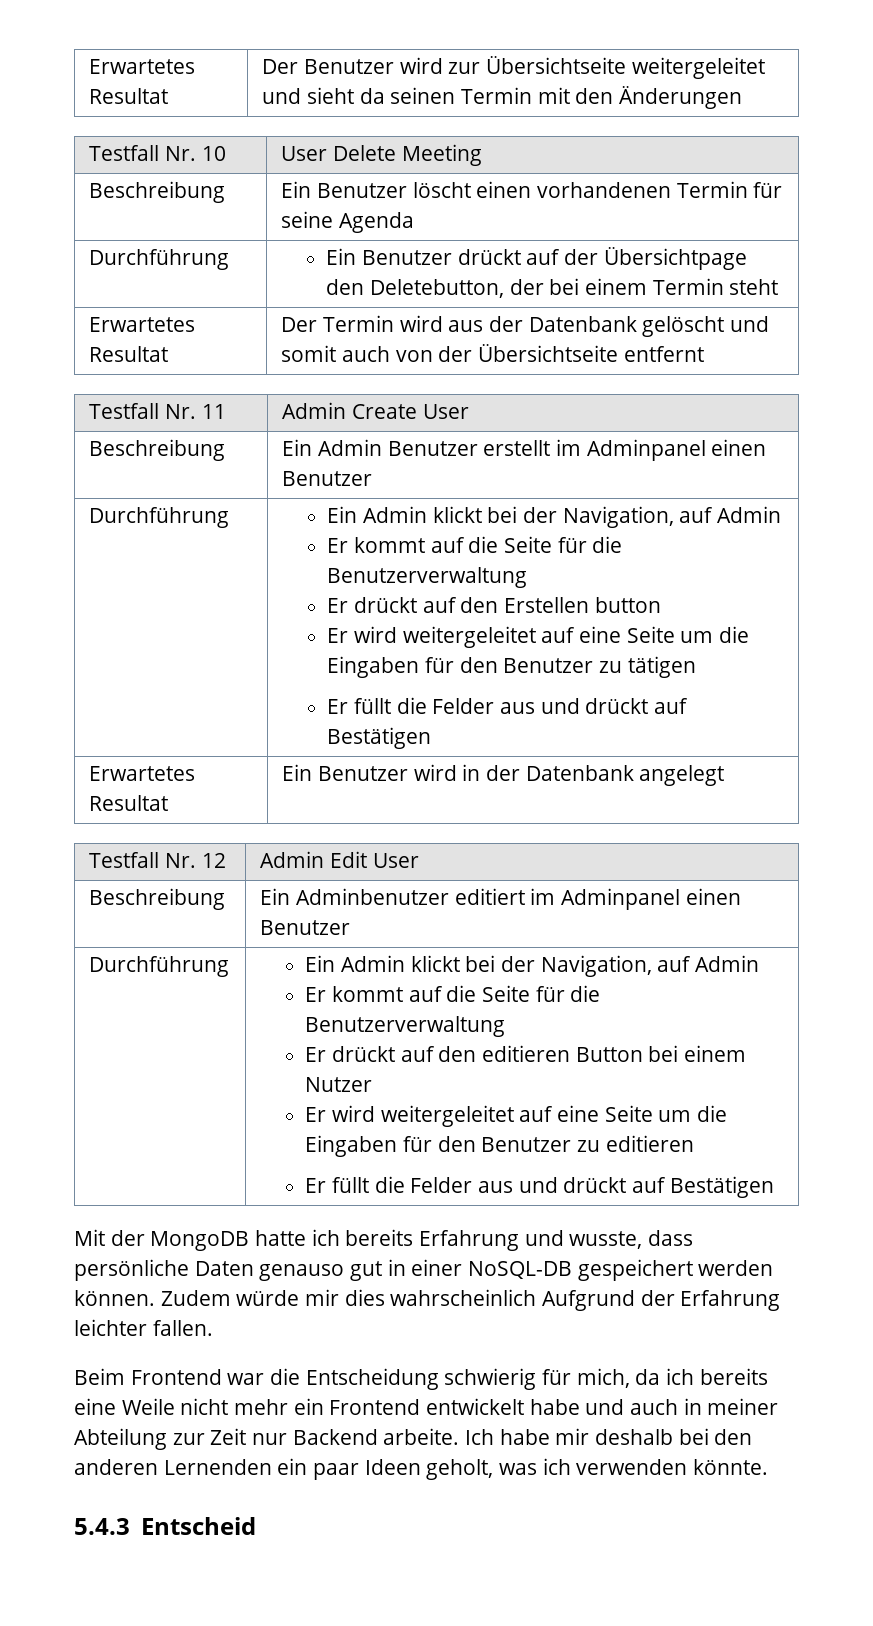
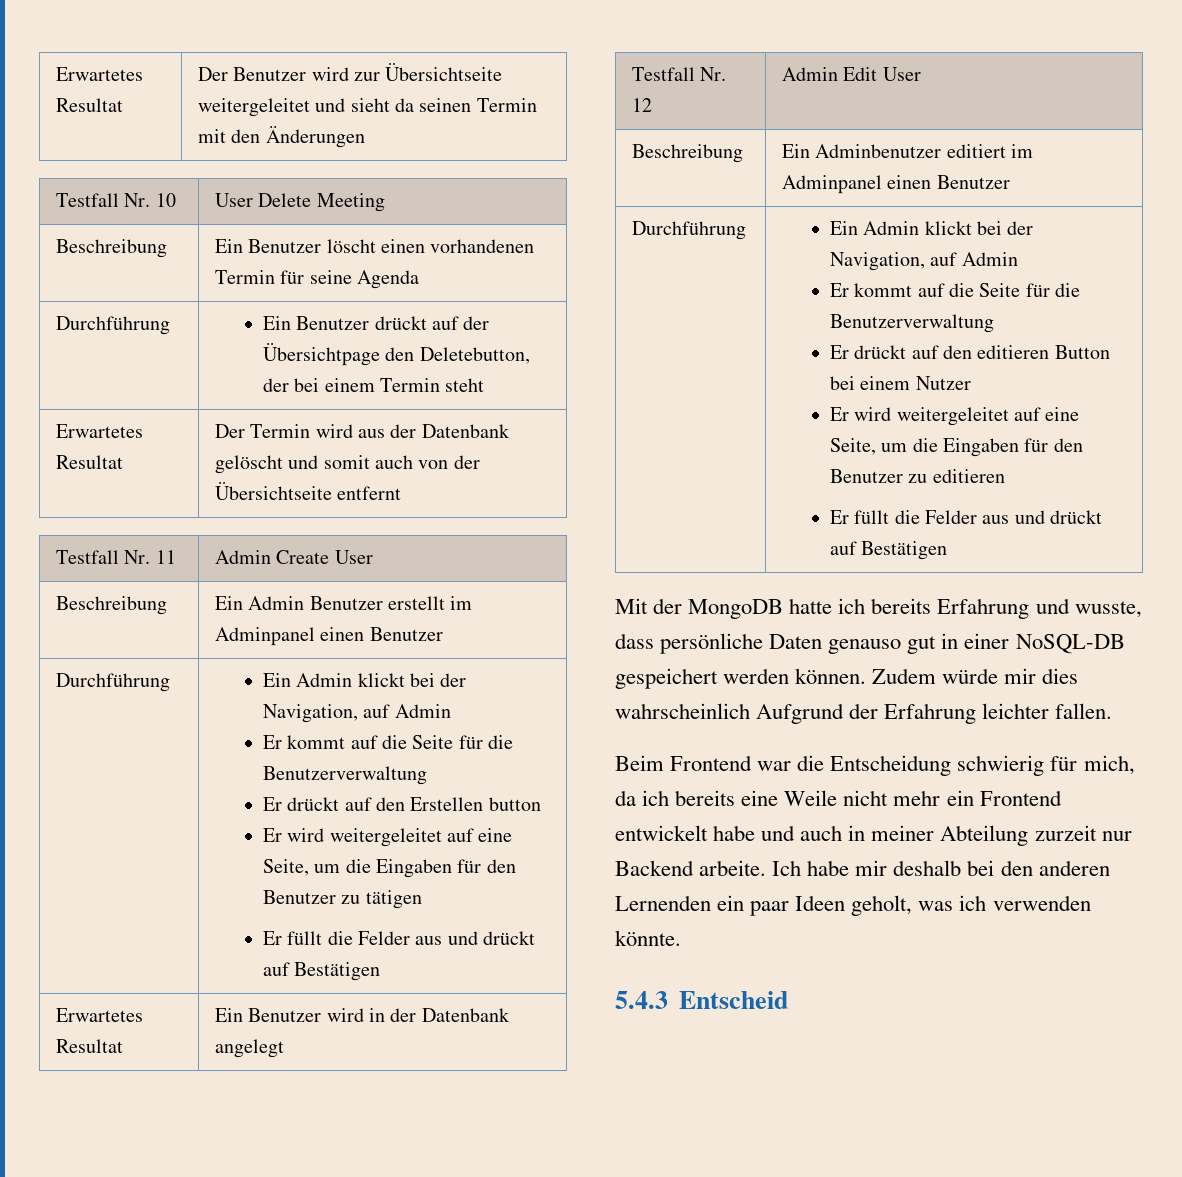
- Er wird weitergeleitet auf eine Seite um die Eingaben für den Benutzer zu tätigen
+ Er wird weitergeleitet auf eine Seite, um die Eingaben für den Benutzer zu tätigen
- Er wird weitergeleitet auf eine Seite um die Eingaben für den Benutzer zu editieren
+ Er wird weitergeleitet auf eine Seite, um die Eingaben für den Benutzer zu editieren
- Beim Frontend war die Entscheidung schwierig für mich, da ich bereits eine Weile nicht mehr ein Frontend entwickelt habe und auch in meiner Abteilung zur Zeit nur Backend arbeite.
+ Beim Frontend war die Entscheidung schwierig für mich, da ich bereits eine Weile nicht mehr ein Frontend entwickelt habe und auch in meiner Abteilung zurzeit nur Backend arbeite.

